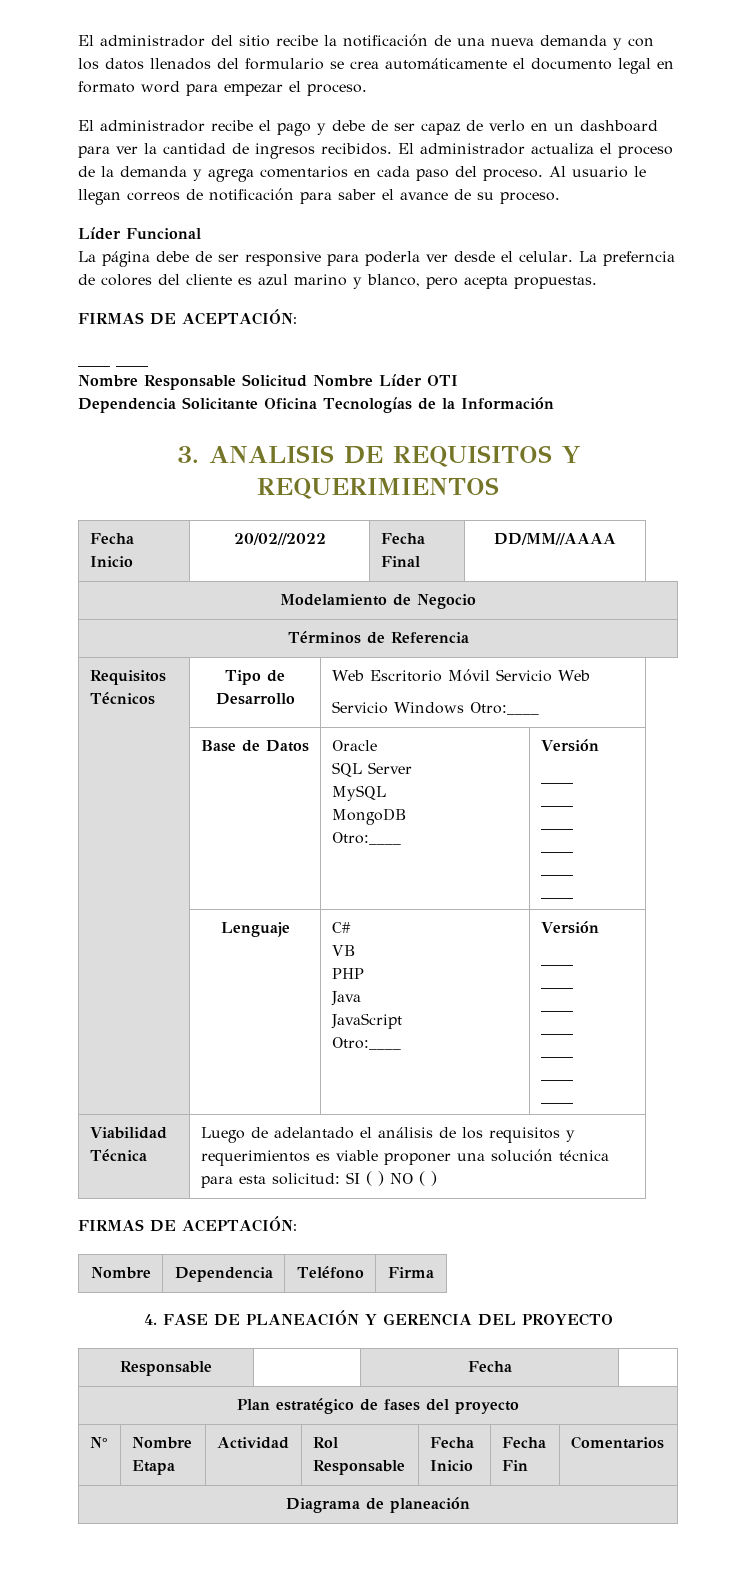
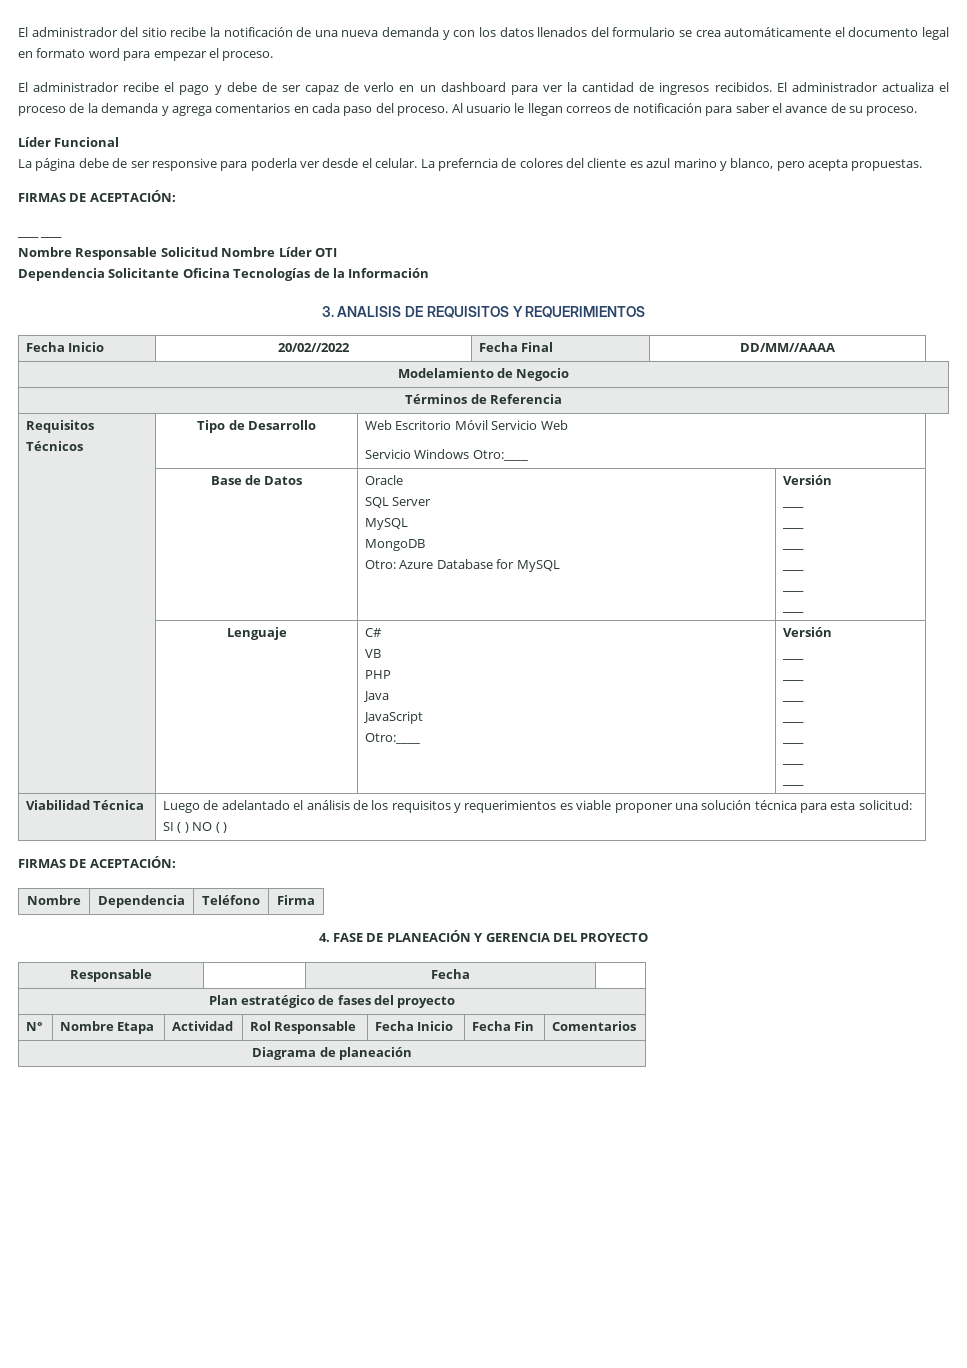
  | Base de Datos | Oracle
  SQL Server
  MySQL
  MongoDB
- Otro:____ | Versión
+ Otro: Azure Database for MySQL | Versión

